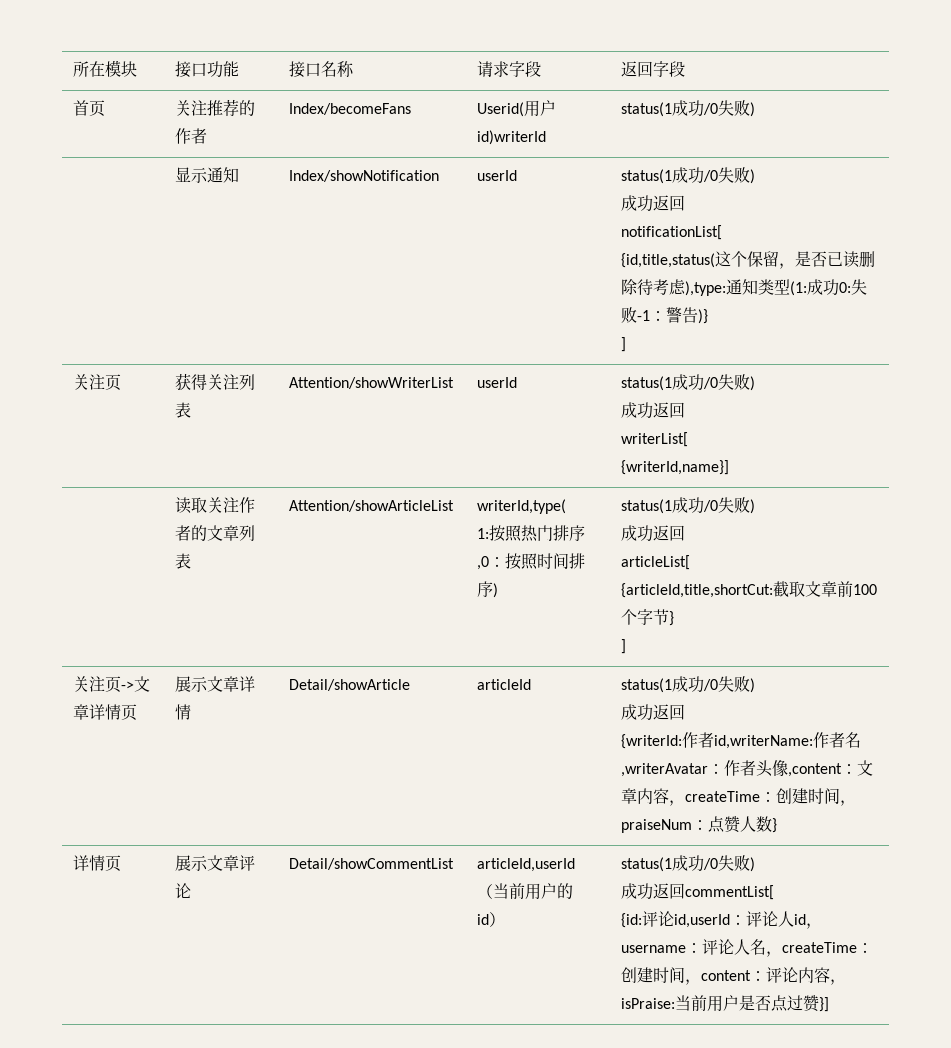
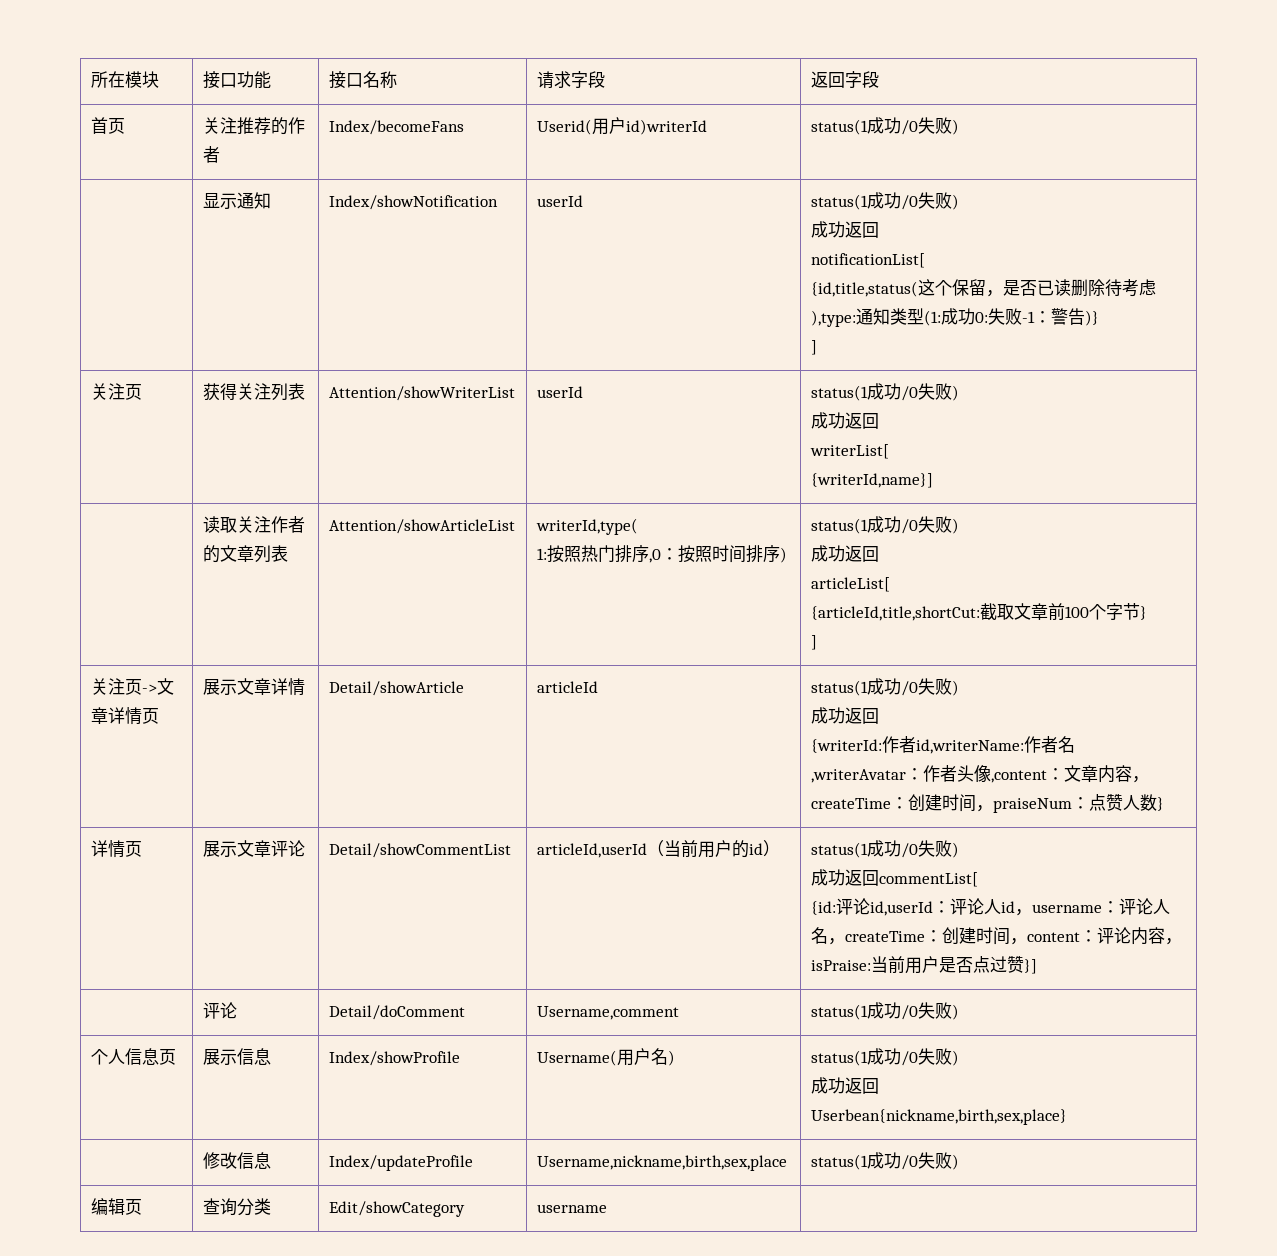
+ | 评论 | Detail/doComment | Username,comment | status(1成功/0失败)
+ 个人信息页 | 展示信息 | Index/showProfile | Username(用户名) | status(1成功/0失败)
+ 成功返回
+ Userbean{nickname,birth,sex,place}
+ | 修改信息 | Index/updateProfile | Username,nickname,birth,sex,place | status(1成功/0失败)
+ 编辑页 | 查询分类 | Edit/showCategory | username |

